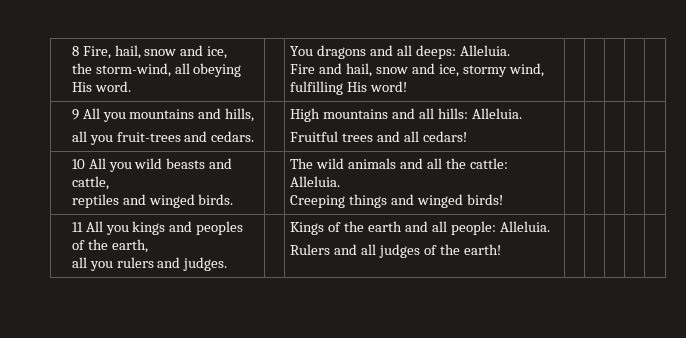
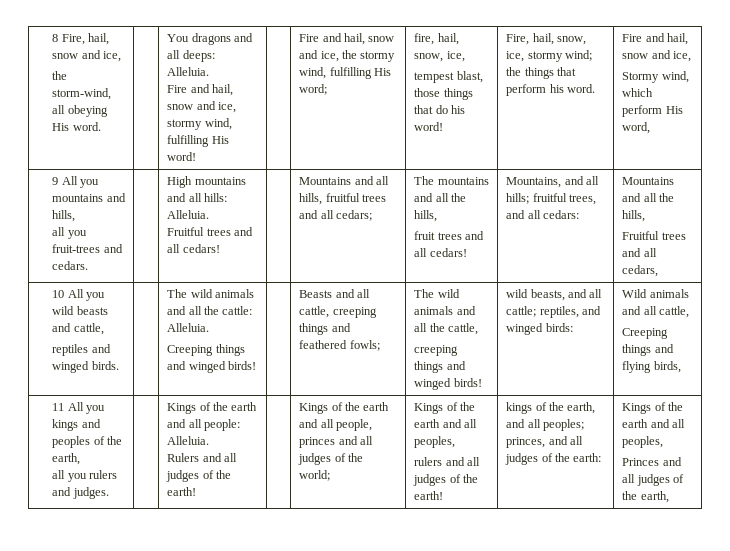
+ Fire and hail, snow and ice, the stormy wind, fulfilling His word; | fire, hail, snow, ice,
+ tempest blast, those things that do his word! | Fire, hail, snow, ice, stormy wind; the things that perform his word. | Fire and hail, snow and ice,
+ Stormy wind, which perform His word,
+ Mountains and all hills, fruitful trees and all cedars; | The mountains and all the hills,
+ fruit trees and all cedars! | Mountains, and all hills; fruitful trees, and all cedars: | Mountains and all the hills,
+ Fruitful trees and all cedars,
+ Beasts and all cattle, creeping things and feathered fowls; | The wild animals and all the cattle,
+ creeping things and winged birds! | wild beasts, and all cattle; reptiles, and winged birds: | Wild animals and all cattle,
+ Creeping things and flying birds,
+ Kings of the earth and all people, princes and all judges of the world; | Kings of the earth and all peoples,
+ rulers and all judges of the earth! | kings of the earth, and all peoples; princes, and all judges of the earth: | Kings of the earth and all peoples,
+ Princes and all judges of the earth,

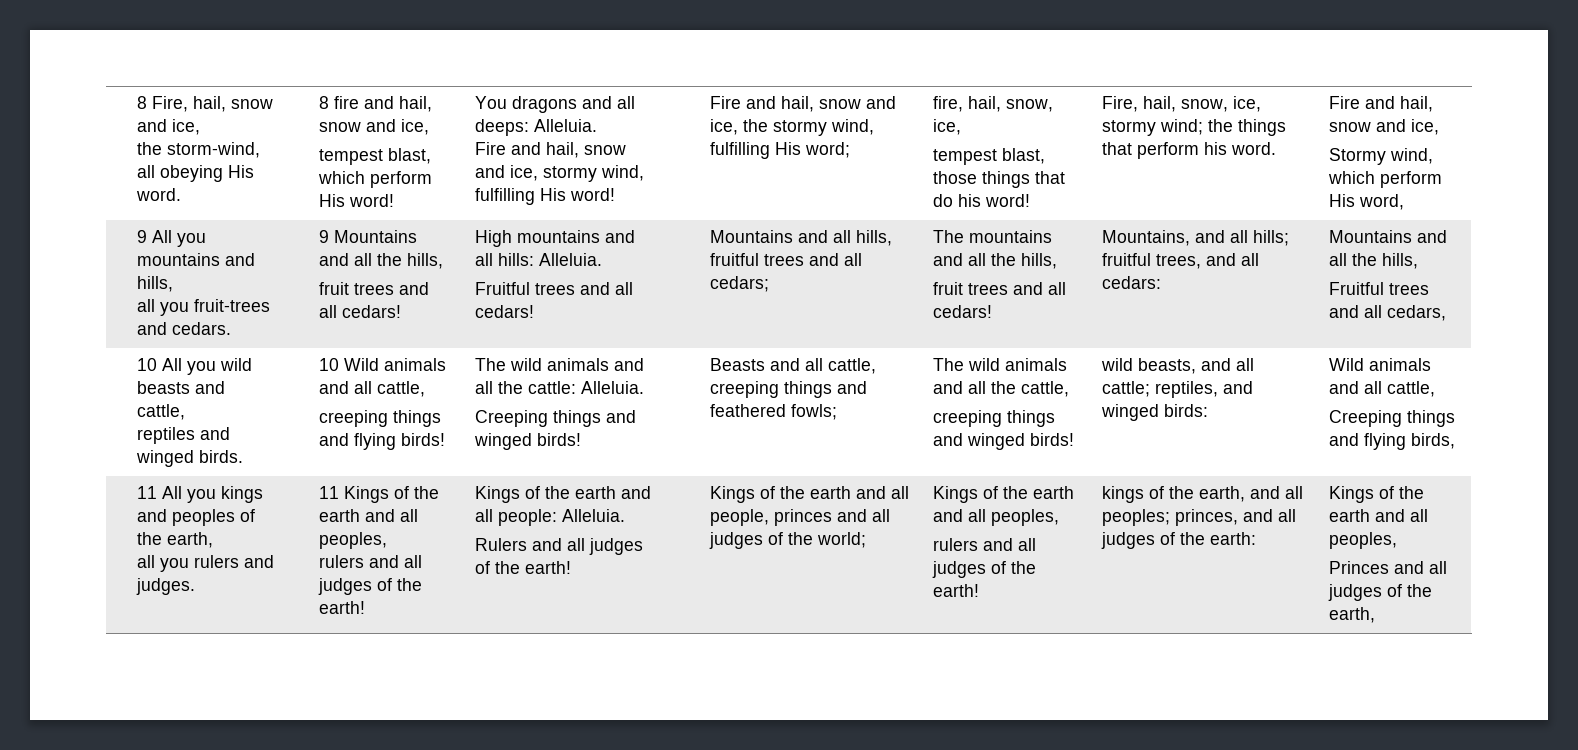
+ 8 fire and hail, snow and ice,
+ tempest blast, which perform His word!
+ 9 Mountains and all the hills,
+ fruit trees and all cedars!
+ 10 Wild animals and all cattle,
+ creeping things and flying birds!
+ 11 Kings of the earth and all peoples,
+ rulers and all judges of the earth!

